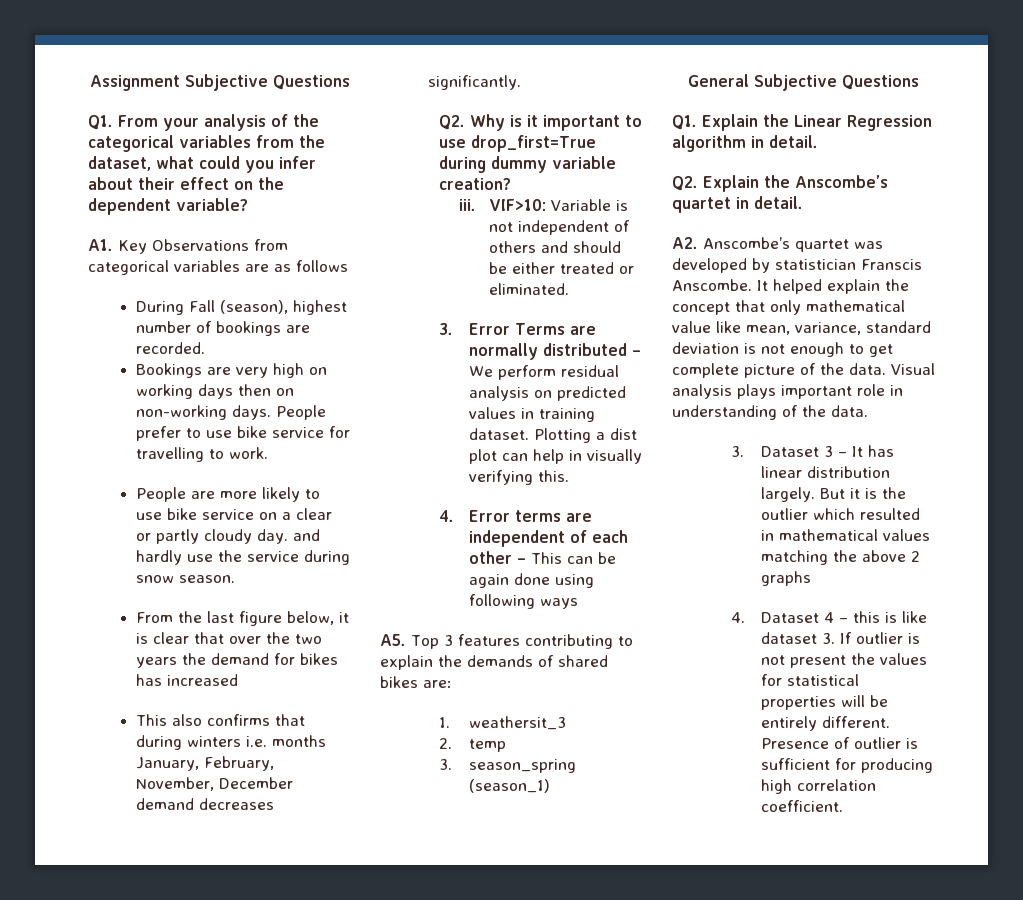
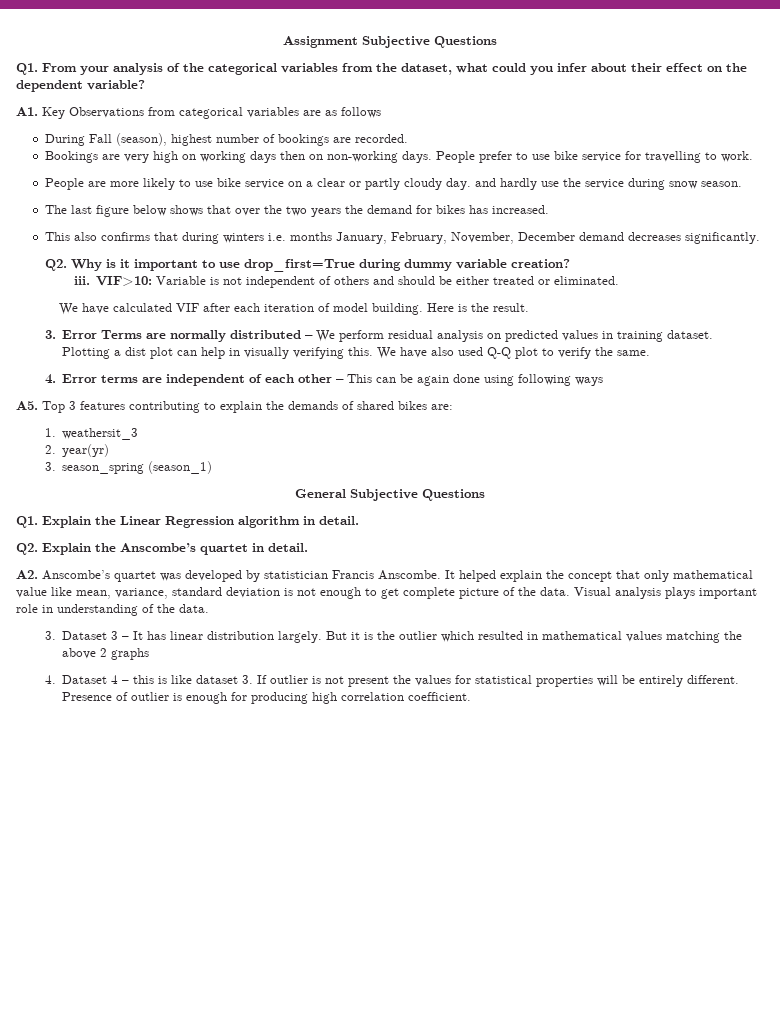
- From the last figure below, it is clear that over the two years the demand for bikes has increased
+ The last figure below shows that over the two years the demand for bikes has increased.
+ We have calculated VIF after each iteration of model building. Here is the result.
+ We have also used Q-Q plot to verify the same.
- 2. temp
+ 2. year(yr)
- A2. Anscombe’s quartet was developed by statistician Franscis Anscombe.
+ A2. Anscombe’s quartet was developed by statistician Francis Anscombe.
- Presence of outlier is sufficient for producing high correlation coefficient.
+ Presence of outlier is enough for producing high correlation coefficient.

